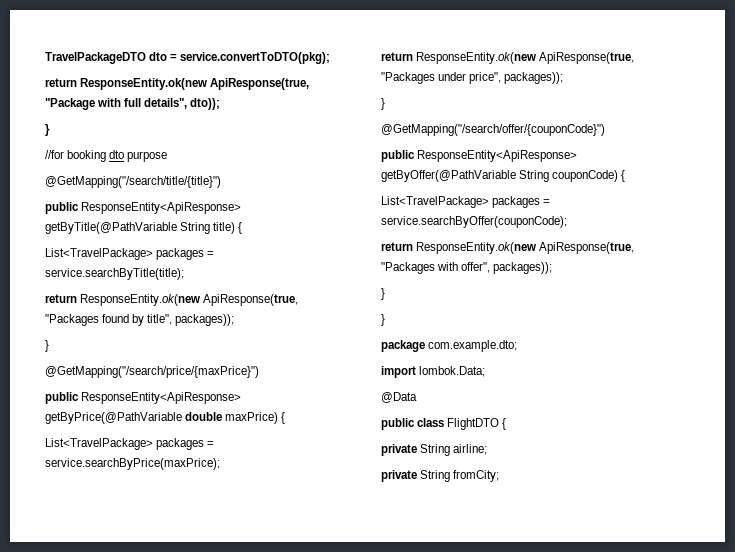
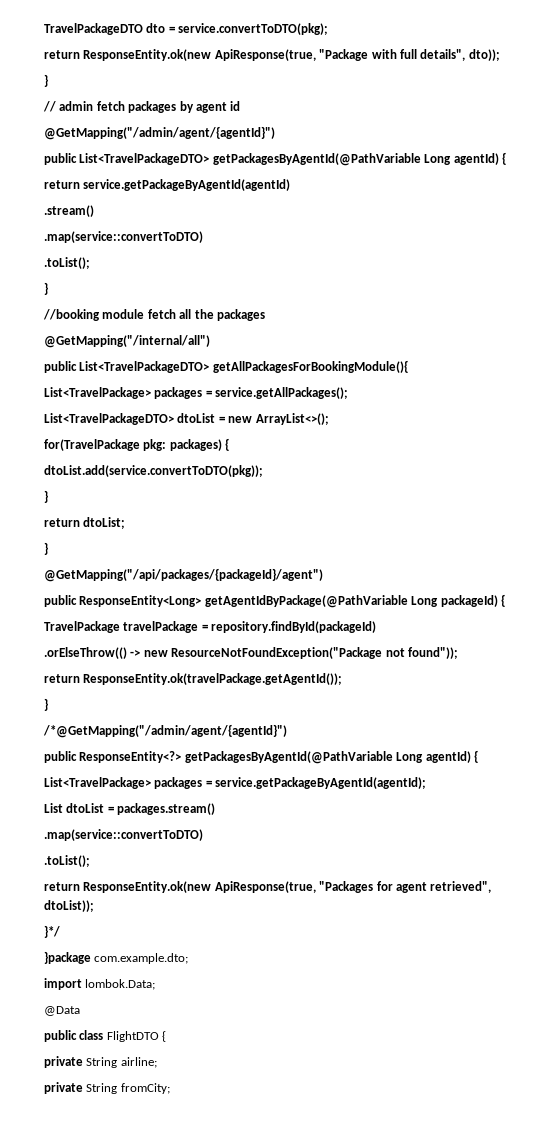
- //for booking dto purpose
- @GetMapping("/search/title/{title}")
- public ResponseEntity<ApiResponse> getByTitle(@PathVariable String title) {
- List<TravelPackage> packages = service.searchByTitle(title);
- return ResponseEntity.ok(new ApiResponse(true, "Packages found by title", packages));
+ // admin fetch packages by agent id
+ @GetMapping("/admin/agent/{agentId}")
+ public List<TravelPackageDTO> getPackagesByAgentId(@PathVariable Long agentId) {
+ return service.getPackageByAgentId(agentId)
+ .stream()
+ .map(service::convertToDTO)
+ .toList();
  }
- @GetMapping("/search/price/{maxPrice}")
- public ResponseEntity<ApiResponse> getByPrice(@PathVariable double maxPrice) {
- List<TravelPackage> packages = service.searchByPrice(maxPrice);
- return ResponseEntity.ok(new ApiResponse(true, "Packages under price", packages));
+ //booking module fetch all the packages
+ @GetMapping("/internal/all")
+ public List<TravelPackageDTO> getAllPackagesForBookingModule(){
+ List<TravelPackage> packages = service.getAllPackages();
+ List<TravelPackageDTO> dtoList = new ArrayList<>();
+ for(TravelPackage pkg: packages) {
+ dtoList.add(service.convertToDTO(pkg));
  }
- @GetMapping("/search/offer/{couponCode}")
- public ResponseEntity<ApiResponse> getByOffer(@PathVariable String couponCode) {
- List<TravelPackage> packages = service.searchByOffer(couponCode);
- return ResponseEntity.ok(new ApiResponse(true, "Packages with offer", packages));
+ return dtoList;
  }
+ @GetMapping("/api/packages/{packageId}/agent")
+ public ResponseEntity<Long> getAgentIdByPackage(@PathVariable Long packageId) {
+ TravelPackage travelPackage = repository.findById(packageId)
+ .orElseThrow(() -> new ResourceNotFoundException("Package not found"));
+ return ResponseEntity.ok(travelPackage.getAgentId());
  }
- package com.example.dto;
+ /*@GetMapping("/admin/agent/{agentId}")
+ public ResponseEntity<?> getPackagesByAgentId(@PathVariable Long agentId) {
+ List<TravelPackage> packages = service.getPackageByAgentId(agentId);
+ List dtoList = packages.stream()
+ .map(service::convertToDTO)
+ .toList();
+ return ResponseEntity.ok(new ApiResponse(true, "Packages for agent retrieved", dtoList));
+ }*/
+ }package com.example.dto;

